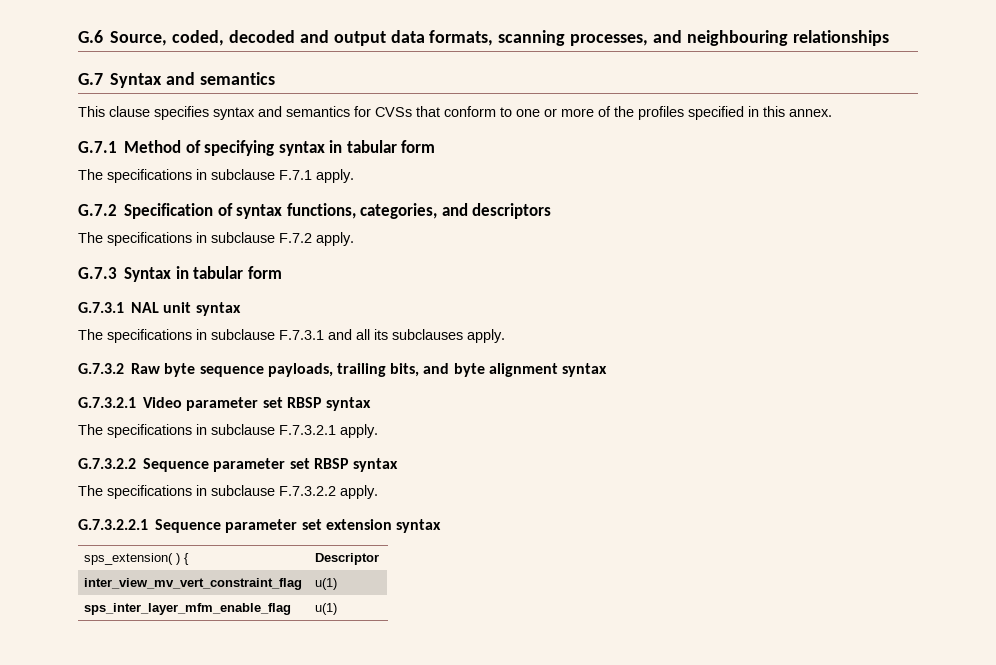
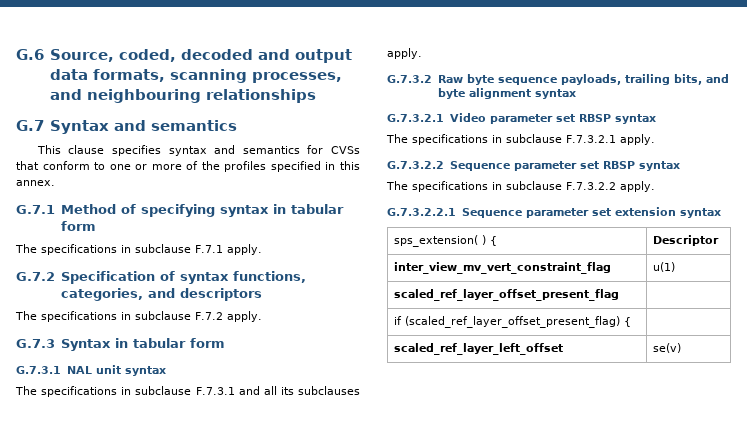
- sps_inter_layer_mfm_enable_flag | u(1)
+ scaled_ref_layer_offset_present_flag |
+ if (scaled_ref_layer_offset_present_flag) { |
+ scaled_ref_layer_left_offset | se(v)

